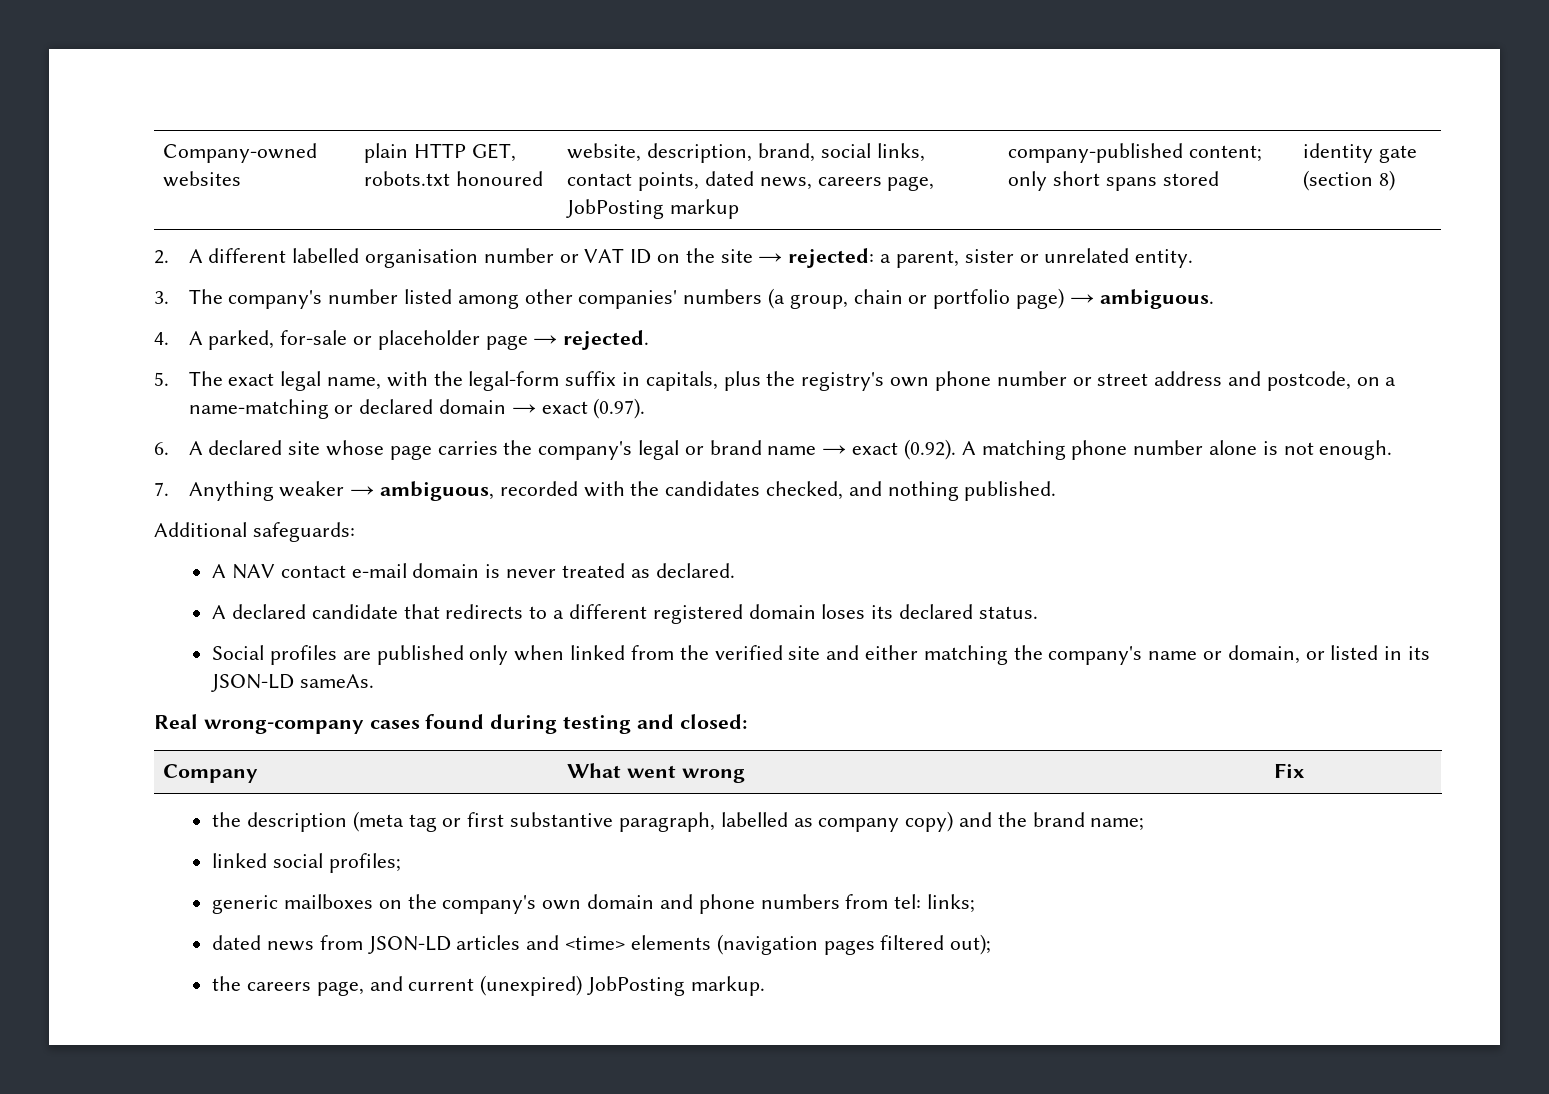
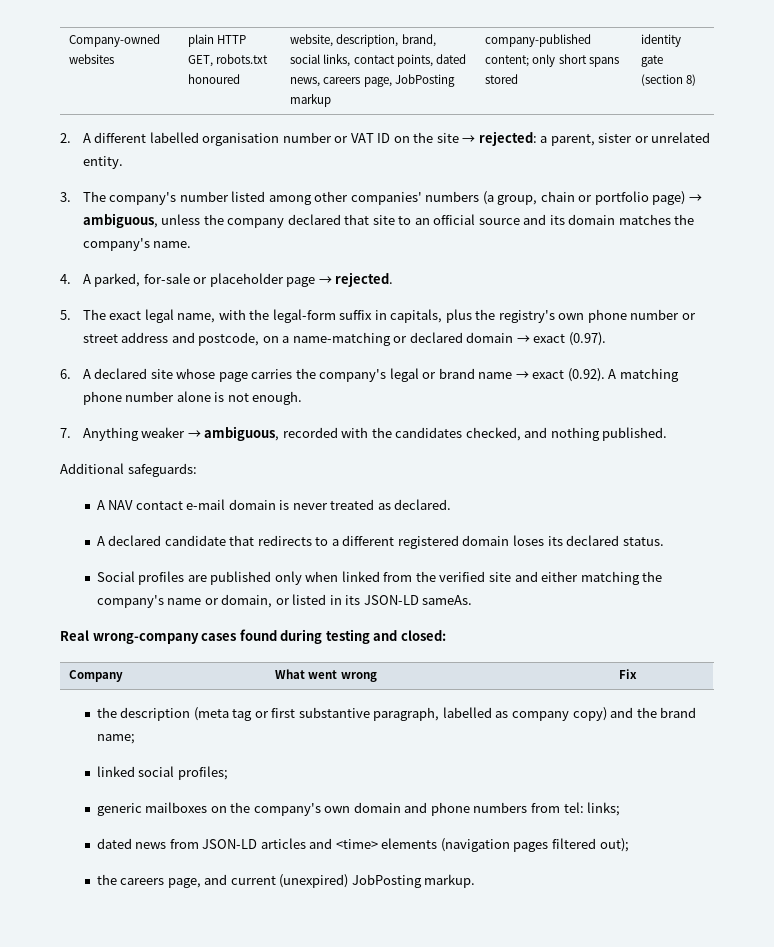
- 3. The company's number listed among other companies' numbers (a group, chain or portfolio page) → ambiguous.
+ 3. The company's number listed among other companies' numbers (a group, chain or portfolio page) → ambiguous, unless the company declared that site to an official source and its domain matches the company's name.

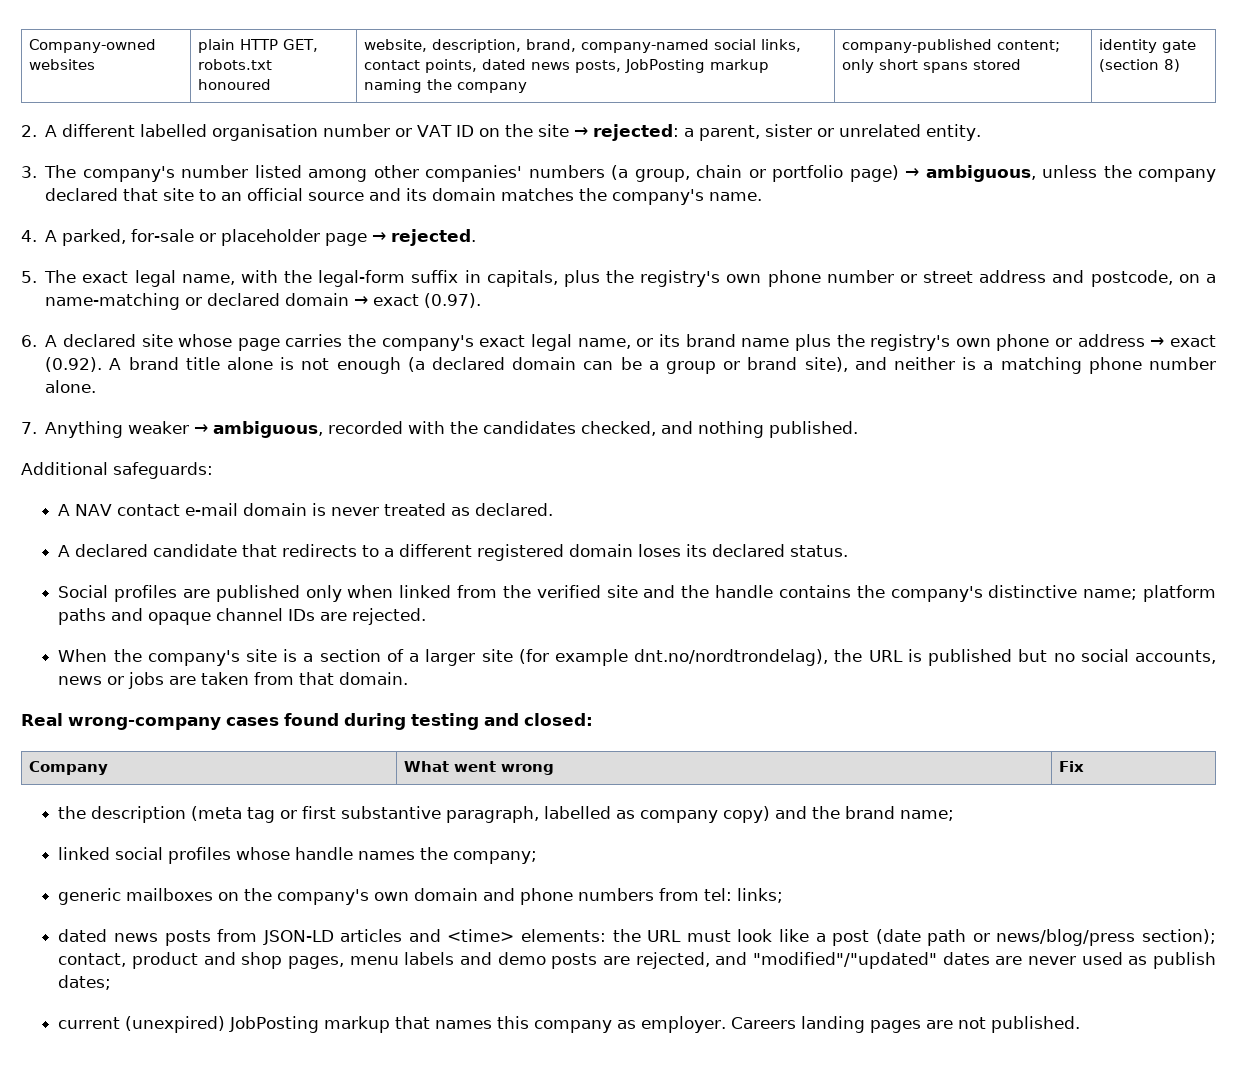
- Company-owned websites | plain HTTP GET, robots.txt honoured | website, description, brand, social links, contact points, dated news, careers page, JobPosting markup | company-published content; only short spans stored | identity gate (section 8)
+ Company-owned websites | plain HTTP GET, robots.txt honoured | website, description, brand, company-named social links, contact points, dated news posts, JobPosting markup naming the company | company-published content; only short spans stored | identity gate (section 8)
- 6. A declared site whose page carries the company's legal or brand name → exact (0.92). A matching phone number alone is not enough.
+ 6. A declared site whose page carries the company's exact legal name, or its brand name plus the registry's own phone or address → exact (0.92). A brand title alone is not enough (a declared domain can be a group or brand site), and neither is a matching phone number alone.
- Social profiles are published only when linked from the verified site and either matching the company's name or domain, or listed in its JSON-LD sameAs.
+ Social profiles are published only when linked from the verified site and the handle contains the company's distinctive name; platform paths and opaque channel IDs are rejected.
+ When the company's site is a section of a larger site (for example dnt.no/nordtrondelag), the URL is published but no social accounts, news or jobs are taken from that domain.
- linked social profiles;
+ linked social profiles whose handle names the company;
- dated news from JSON-LD articles and <time> elements (navigation pages filtered out);
- the careers page, and current (unexpired) JobPosting markup.
+ dated news posts from JSON-LD articles and <time> elements: the URL must look like a post (date path or news/blog/press section); contact, product and shop pages, menu labels and demo posts are rejected, and "modified"/"updated" dates are never used as publish dates;
+ current (unexpired) JobPosting markup that names this company as employer. Careers landing pages are not published.

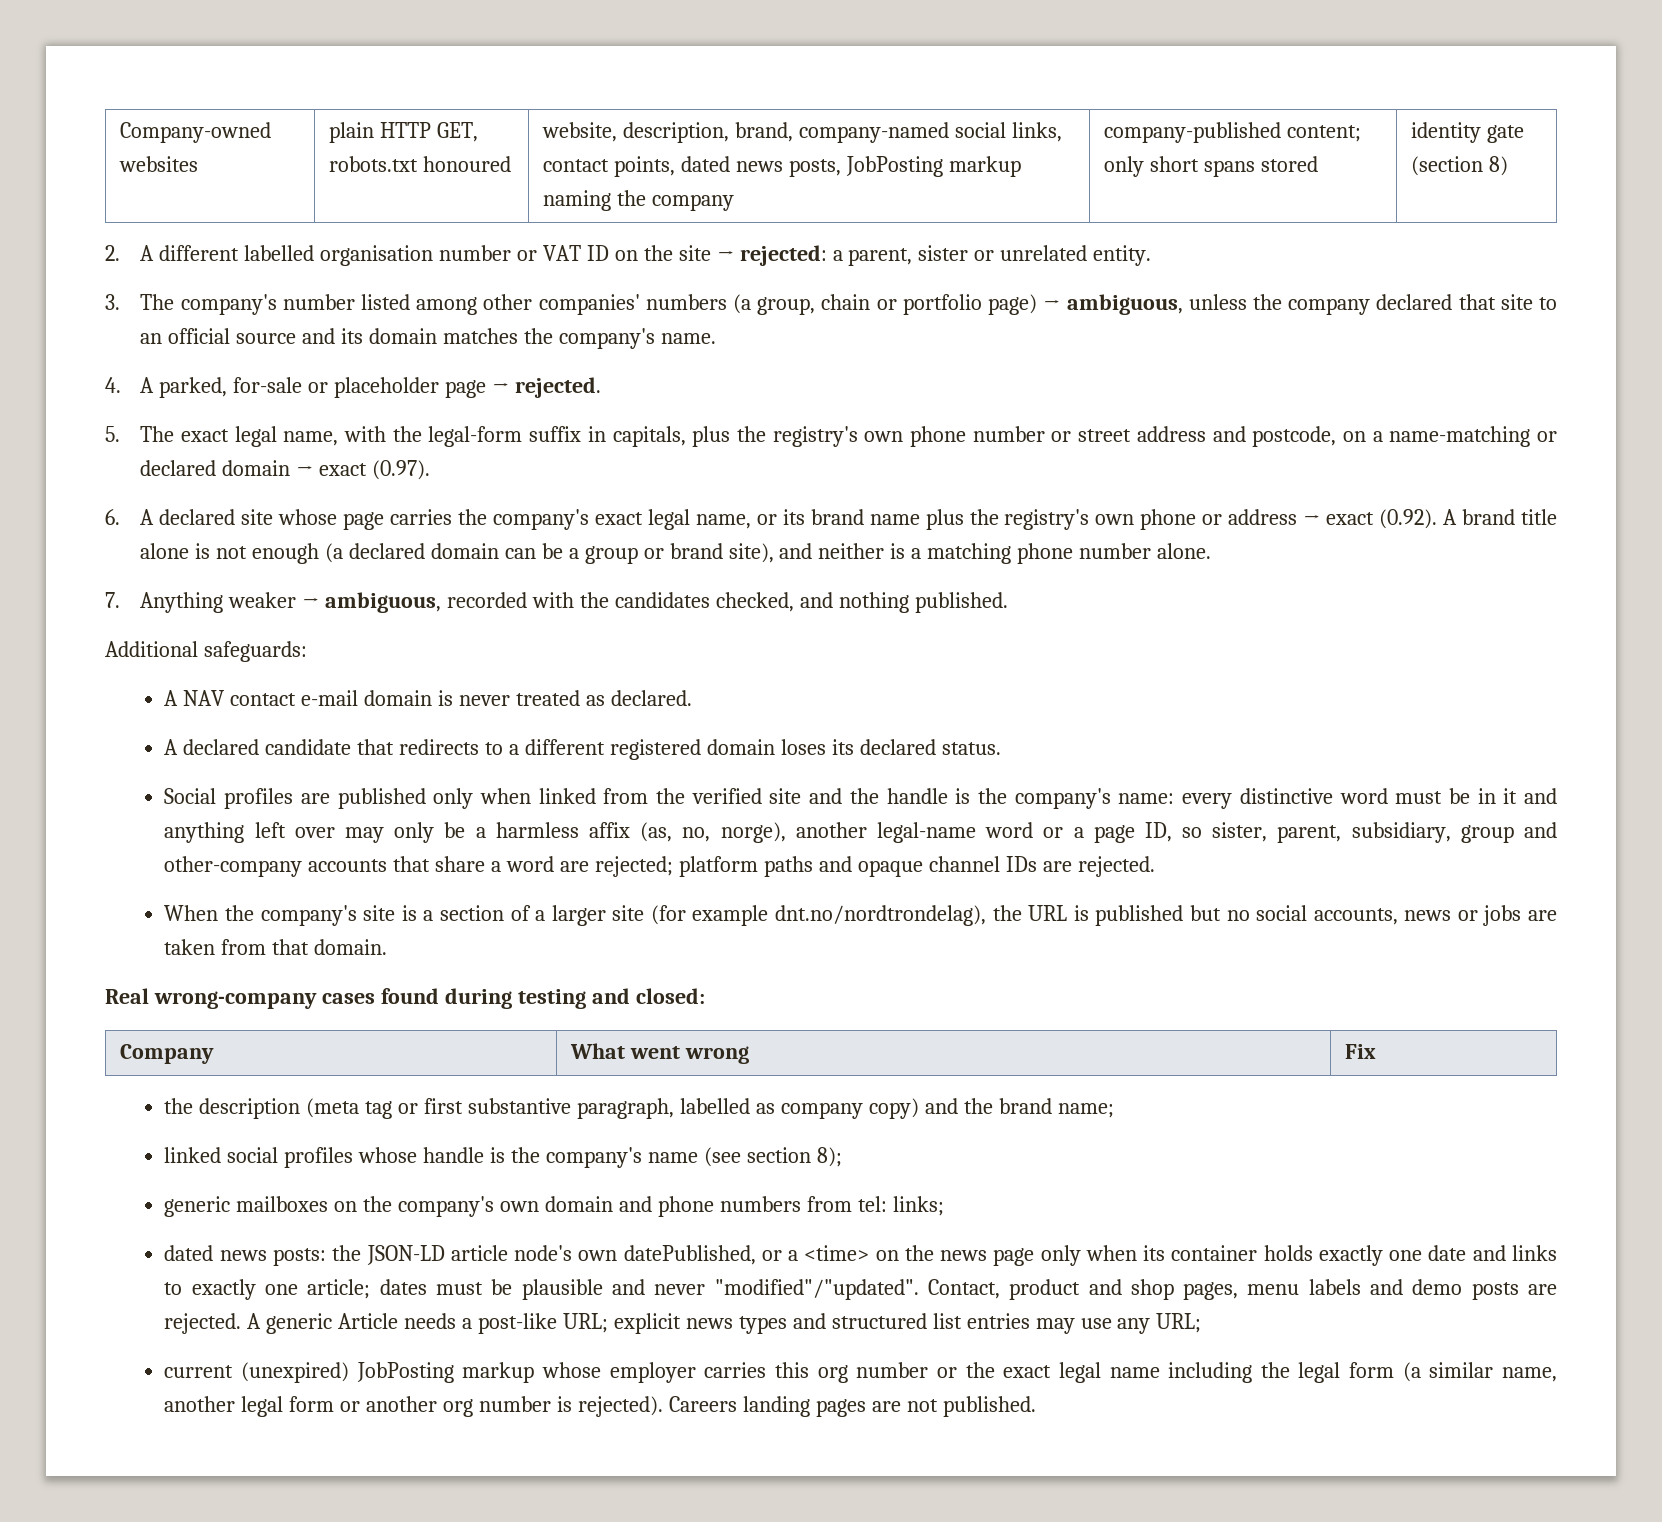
- Social profiles are published only when linked from the verified site and the handle contains the company's distinctive name; platform paths and opaque channel IDs are rejected.
+ Social profiles are published only when linked from the verified site and the handle is the company's name: every distinctive word must be in it and anything left over may only be a harmless affix (as, no, norge), another legal-name word or a page ID, so sister, parent, subsidiary, group and other-company accounts that share a word are rejected; platform paths and opaque channel IDs are rejected.
- linked social profiles whose handle names the company;
+ linked social profiles whose handle is the company's name (see section 8);
- dated news posts from JSON-LD articles and <time> elements: the URL must look like a post (date path or news/blog/press section); contact, product and shop pages, menu labels and demo posts are rejected, and "modified"/"updated" dates are never used as publish dates;
- current (unexpired) JobPosting markup that names this company as employer.
+ dated news posts: the JSON-LD article node's own datePublished, or a <time> on the news page only when its container holds exactly one date and links to exactly one article; dates must be plausible and never "modified"/"updated". Contact, product and shop pages, menu labels and demo posts are rejected. A generic Article needs a post-like URL; explicit news types and structured list entries may use any URL;
+ current (unexpired) JobPosting markup whose employer carries this org number or the exact legal name including the legal form (a similar name, another legal form or another org number is rejected).

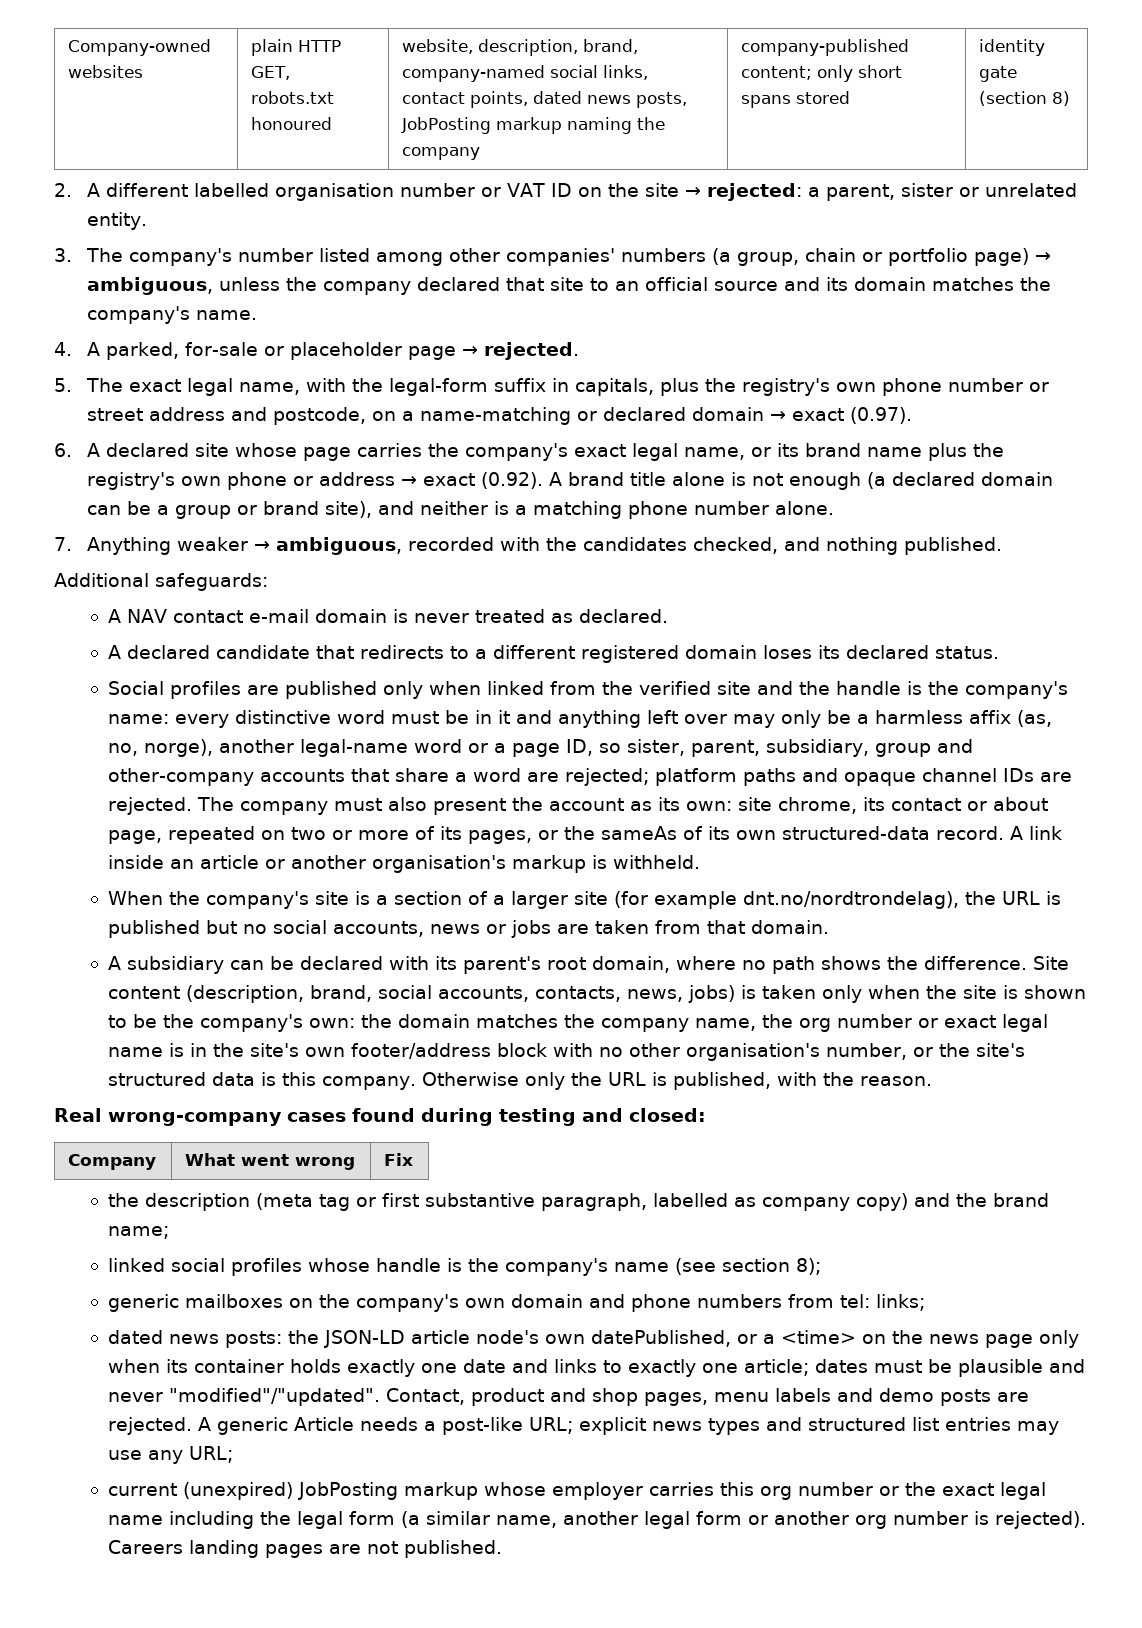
+ The company must also present the account as its own: site chrome, its contact or about page, repeated on two or more of its pages, or the sameAs of its own structured-data record. A link inside an article or another organisation's markup is withheld.
+ A subsidiary can be declared with its parent's root domain, where no path shows the difference. Site content (description, brand, social accounts, contacts, news, jobs) is taken only when the site is shown to be the company's own: the domain matches the company name, the org number or exact legal name is in the site's own footer/address block with no other organisation's number, or the site's structured data is this company. Otherwise only the URL is published, with the reason.

